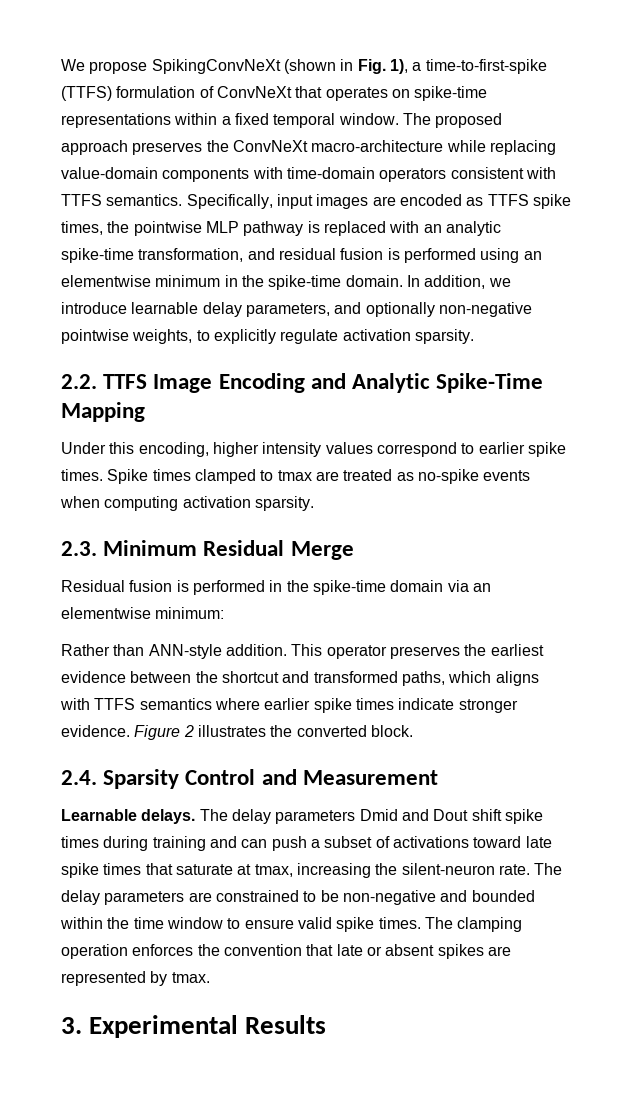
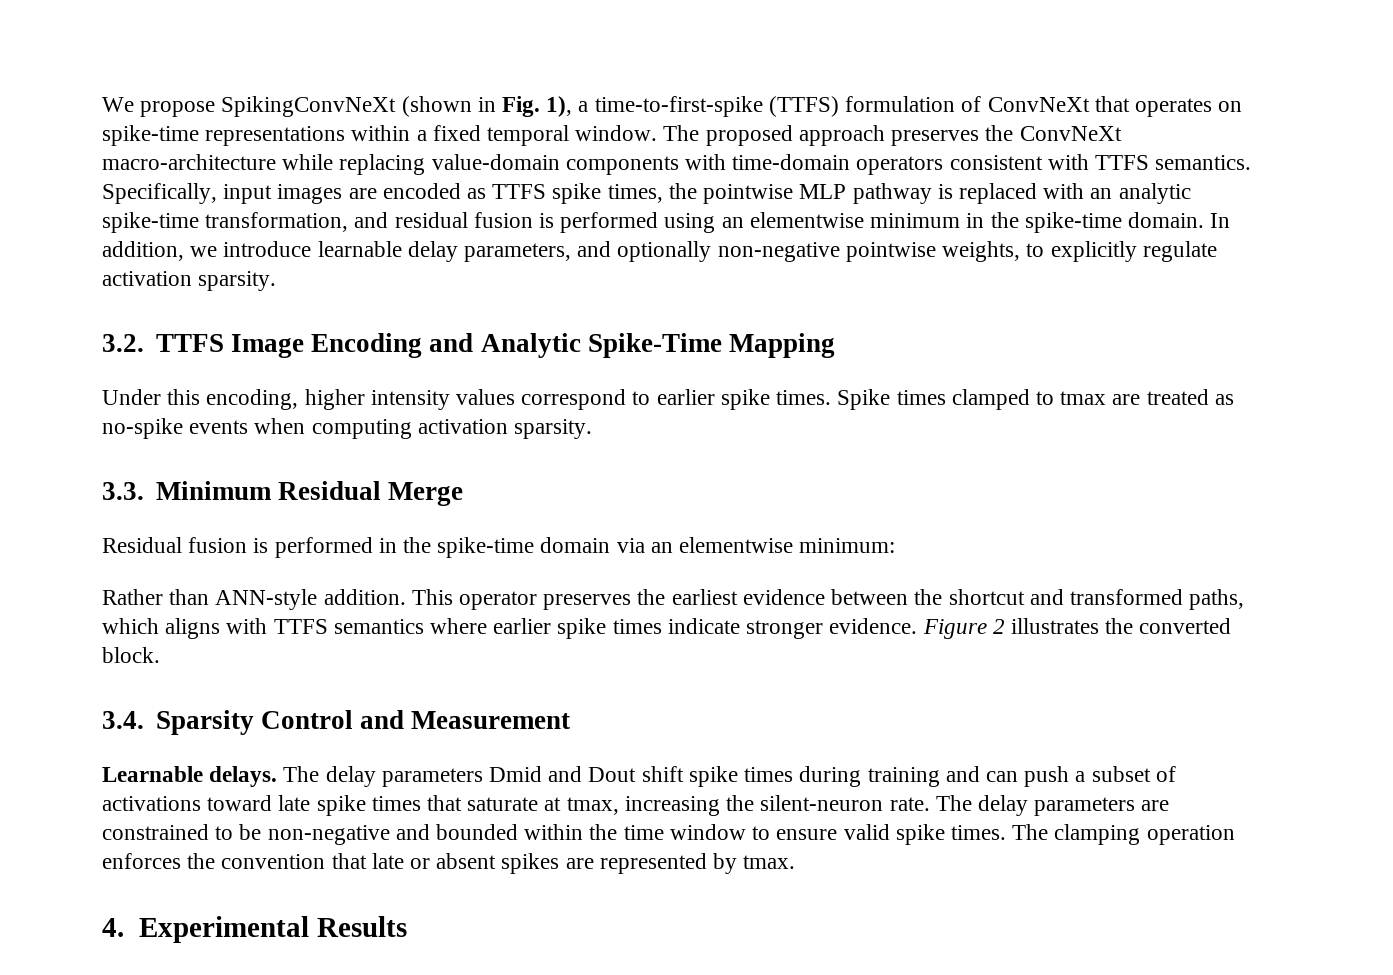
- 2.2. TTFS Image Encoding and Analytic Spike-Time Mapping
+ 3.2. TTFS Image Encoding and Analytic Spike-Time Mapping
- 2.3. Minimum Residual Merge
+ 3.3. Minimum Residual Merge
- 2.4. Sparsity Control and Measurement
+ 3.4. Sparsity Control and Measurement
- 3. Experimental Results
+ 4. Experimental Results

